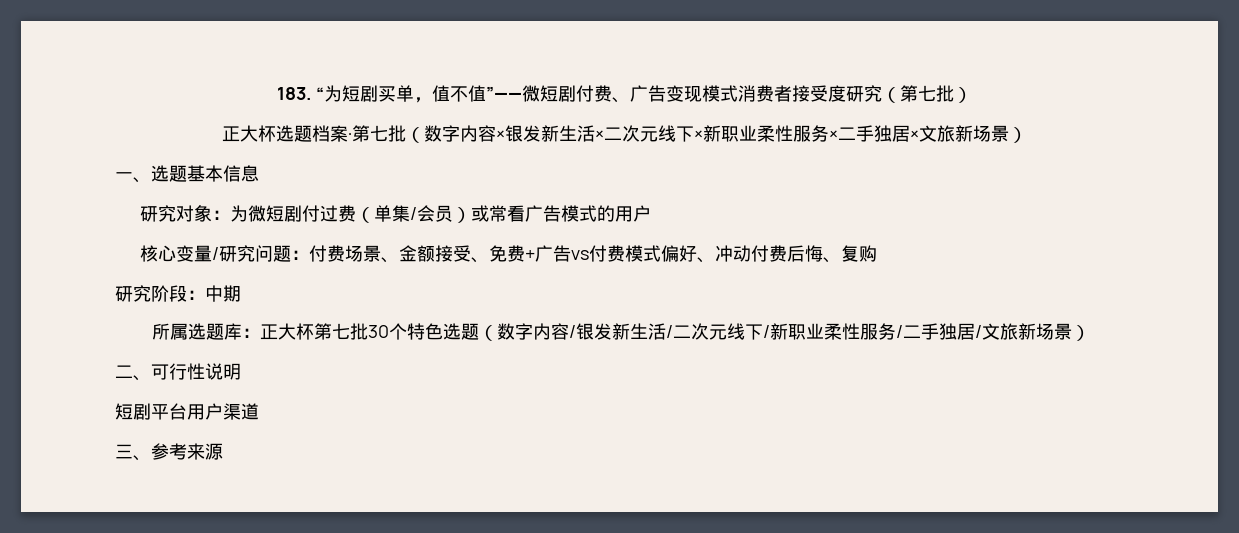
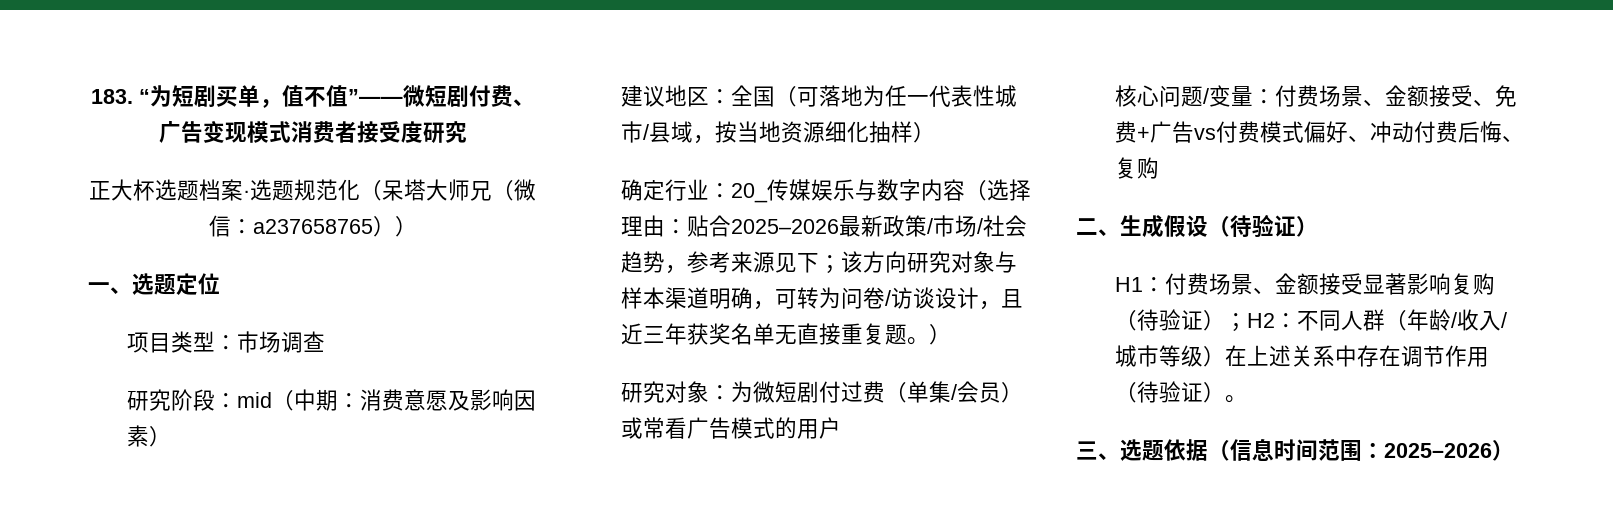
- 183. “为短剧买单，值不值”——微短剧付费、广告变现模式消费者接受度研究（第七批）
+ 183. “为短剧买单，值不值”——微短剧付费、广告变现模式消费者接受度研究
- 正大杯选题档案·第七批（数字内容×银发新生活×二次元线下×新职业柔性服务×二手独居×文旅新场景）
- 一、选题基本信息
+ 正大杯选题档案·选题规范化（呆塔大师兄（微信：a237658765））
+ 一、选题定位
+ 项目类型：市场调查
+ 研究阶段：mid（中期：消费意愿及影响因素）
+ 建议地区：全国（可落地为任一代表性城市/县域，按当地资源细化抽样）
+ 确定行业：20_传媒娱乐与数字内容（选择理由：贴合2025–2026最新政策/市场/社会趋势，参考来源见下；该方向研究对象与样本渠道明确，可转为问卷/访谈设计，且近三年获奖名单无直接重复题。）
- 核心变量/研究问题：付费场景、金额接受、免费+广告vs付费模式偏好、冲动付费后悔、复购
+ 核心问题/变量：付费场景、金额接受、免费+广告vs付费模式偏好、冲动付费后悔、复购
- 研究阶段：中期
- 所属选题库：正大杯第七批30个特色选题（数字内容/银发新生活/二次元线下/新职业柔性服务/二手独居/文旅新场景）
- 二、可行性说明
- 短剧平台用户渠道
- 三、参考来源
+ 二、生成假设（待验证）
+ H1：付费场景、金额接受显著影响复购（待验证）；H2：不同人群（年龄/收入/城市等级）在上述关系中存在调节作用（待验证）。
+ 三、选题依据（信息时间范围：2025–2026）

